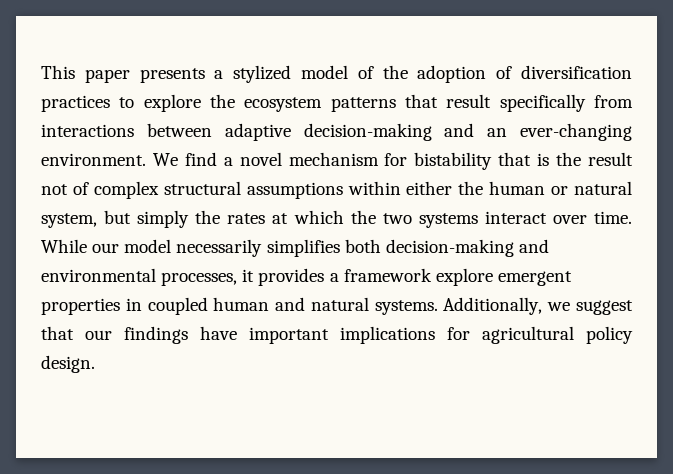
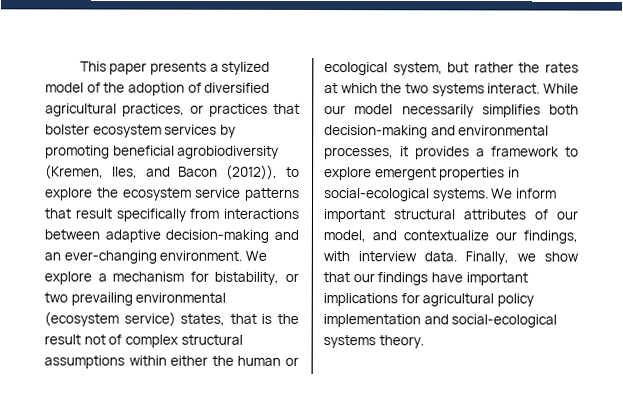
- This paper presents a stylized model of the adoption of diversification practices to explore the ecosystem patterns that result specifically from interactions between adaptive decision-making and an ever-changing environment.
+ This paper presents a stylized model of the adoption of diversified agricultural practices, or practices that bolster ecosystem services by promoting beneficial agrobiodiversity (Kremen, Iles, and Bacon (2012)), to explore the ecosystem service patterns that result specifically from interactions between adaptive decision-making and an ever-changing environment.
- We find a novel mechanism for bistability that is the result not of complex structural assumptions within either the human or natural system, but simply the rates at which the two systems interact over time.
+ We explore a mechanism for bistability, or two prevailing environmental (ecosystem service) states, that is the result not of complex structural assumptions within either the human or ecological system, but rather the rates at which the two systems interact.
- While our model necessarily simplifies both decision-making and environmental processes, it provides a framework explore emergent properties in coupled human and natural systems. Additionally, we suggest that our findings have important implications for agricultural policy design.
+ While our model necessarily simplifies both decision-making and environmental processes, it provides a framework to explore emergent properties in social-ecological systems. We inform important structural attributes of our model, and contextualize our findings, with interview data. Finally, we show that our findings have important implications for agricultural policy implementation and social-ecological systems theory.

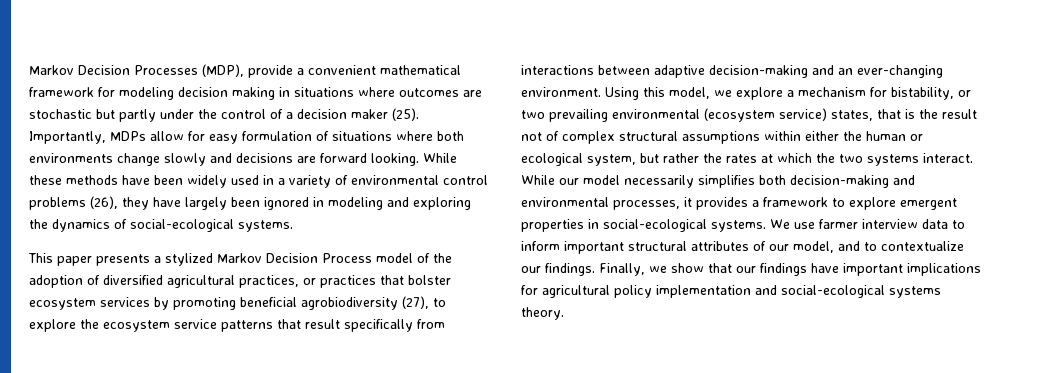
+ Markov Decision Processes (MDP), provide a convenient mathematical framework for modeling decision making in situations where outcomes are stochastic but partly under the control of a decision maker (25). Importantly, MDPs allow for easy formulation of situations where both environments change slowly and decisions are forward looking. While these methods have been widely used in a variety of environmental control problems (26), they have largely been ignored in modeling and exploring the dynamics of social-ecological systems.
- This paper presents a stylized model of the adoption of diversified agricultural practices, or practices that bolster ecosystem services by promoting beneficial agrobiodiversity (Kremen, Iles, and Bacon (2012)), to explore the ecosystem service patterns that result specifically from interactions between adaptive decision-making and an ever-changing environment.
+ This paper presents a stylized Markov Decision Process model of the adoption of diversified agricultural practices, or practices that bolster ecosystem services by promoting beneficial agrobiodiversity (27), to explore the ecosystem service patterns that result specifically from interactions between adaptive decision-making and an ever-changing environment.
- We explore a mechanism for bistability, or two prevailing environmental (ecosystem service) states, that is the result not of complex structural assumptions within either the human or ecological system, but rather the rates at which the two systems interact.
+ Using this model, we explore a mechanism for bistability, or two prevailing environmental (ecosystem service) states, that is the result not of complex structural assumptions within either the human or ecological system, but rather the rates at which the two systems interact.
- We inform important structural attributes of our model, and contextualize our findings, with interview data.
+ We use farmer interview data to inform important structural attributes of our model, and to contextualize our findings.

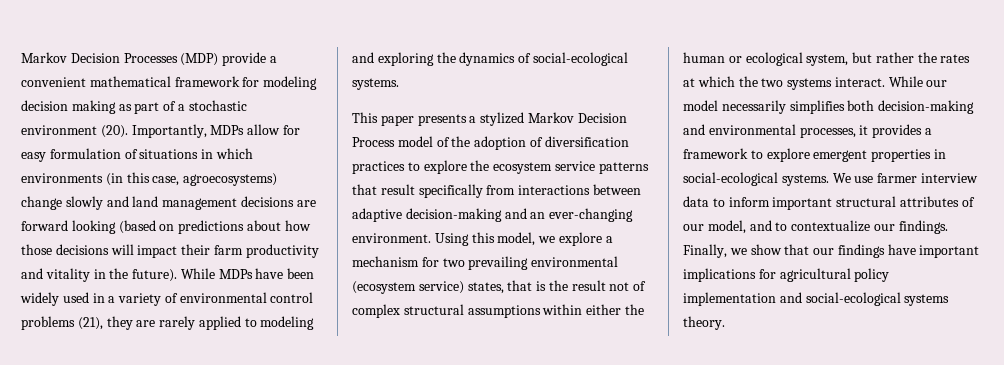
- Markov Decision Processes (MDP), provide a convenient mathematical framework for modeling decision making in situations where outcomes are stochastic but partly under the control of a decision maker (25).
+ Markov Decision Processes (MDP) provide a convenient mathematical framework for modeling decision making as part of a stochastic environment (20).
- Importantly, MDPs allow for easy formulation of situations where both environments change slowly and decisions are forward looking. While these methods have been widely used in a variety of environmental control problems (26), they have largely been ignored in modeling and exploring the dynamics of social-ecological systems.
+ Importantly, MDPs allow for easy formulation of situations in which environments (in this case, agroecosystems) change slowly and land management decisions are forward looking (based on predictions about how those decisions will impact their farm productivity and vitality in the future). While MDPs have been widely used in a variety of environmental control problems (21), they are rarely applied to modeling and exploring the dynamics of social-ecological systems.
- This paper presents a stylized Markov Decision Process model of the adoption of diversified agricultural practices, or practices that bolster ecosystem services by promoting beneficial agrobiodiversity (27), to explore the ecosystem service patterns that result specifically from interactions between adaptive decision-making and an ever-changing environment.
+ This paper presents a stylized Markov Decision Process model of the adoption of diversification practices to explore the ecosystem service patterns that result specifically from interactions between adaptive decision-making and an ever-changing environment.
- Using this model, we explore a mechanism for bistability, or two prevailing environmental (ecosystem service) states, that is the result not of complex structural assumptions within either the human or ecological system, but rather the rates at which the two systems interact.
+ Using this model, we explore a mechanism for two prevailing environmental (ecosystem service) states, that is the result not of complex structural assumptions within either the human or ecological system, but rather the rates at which the two systems interact.

